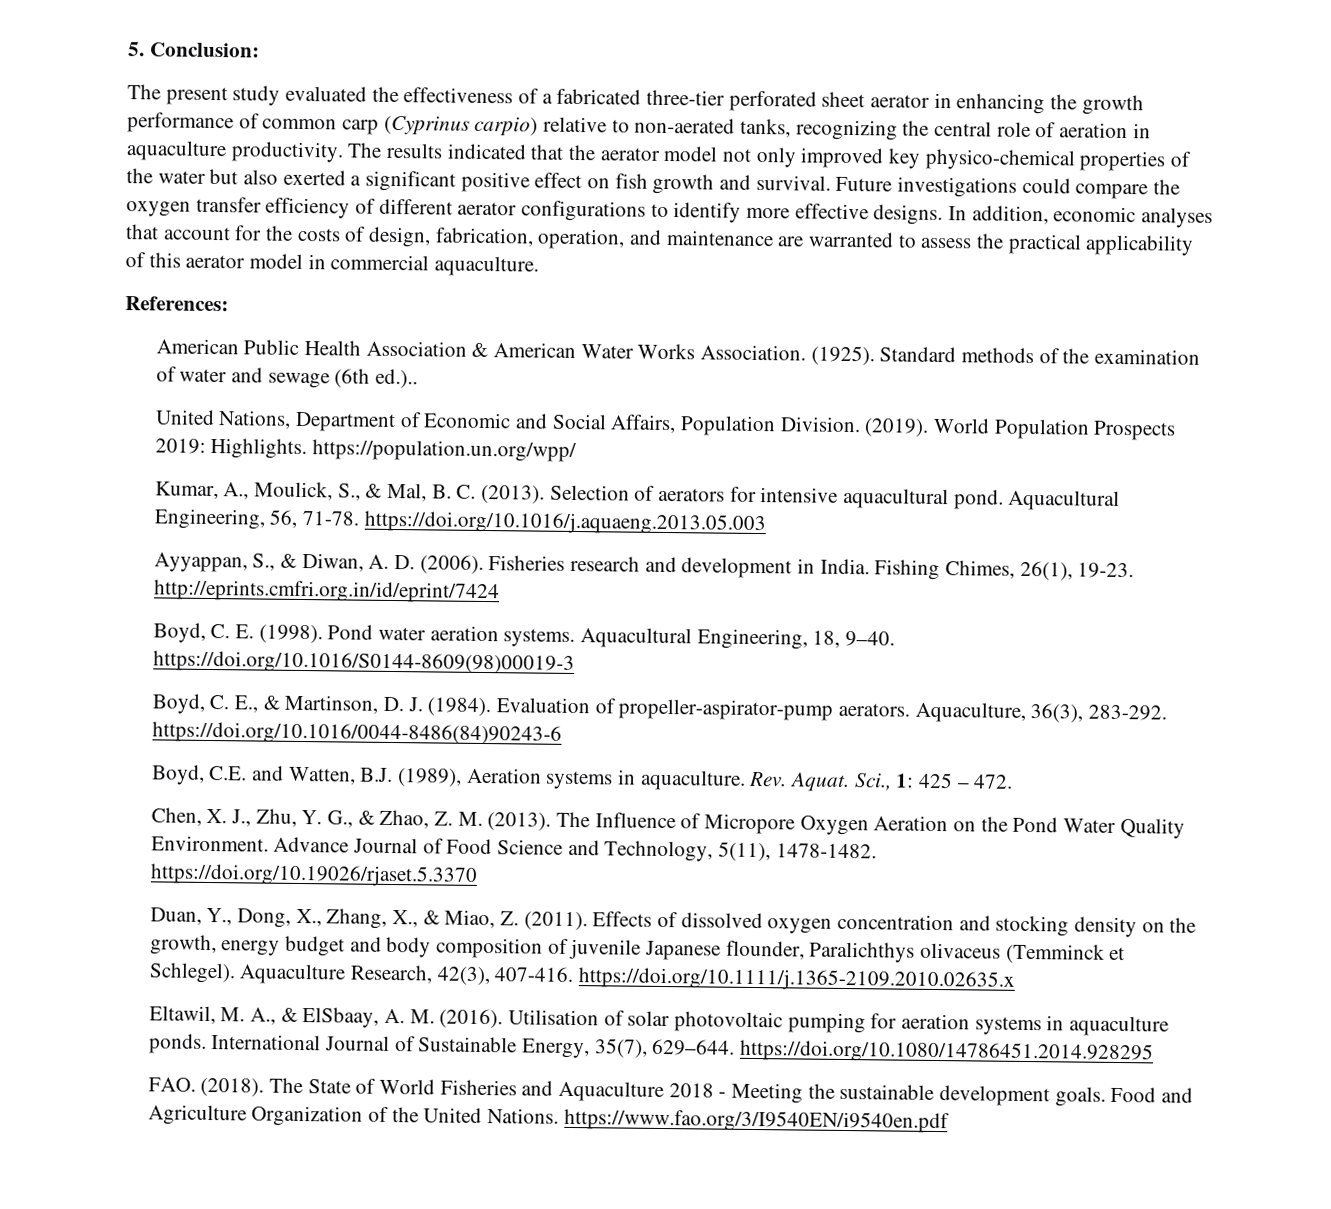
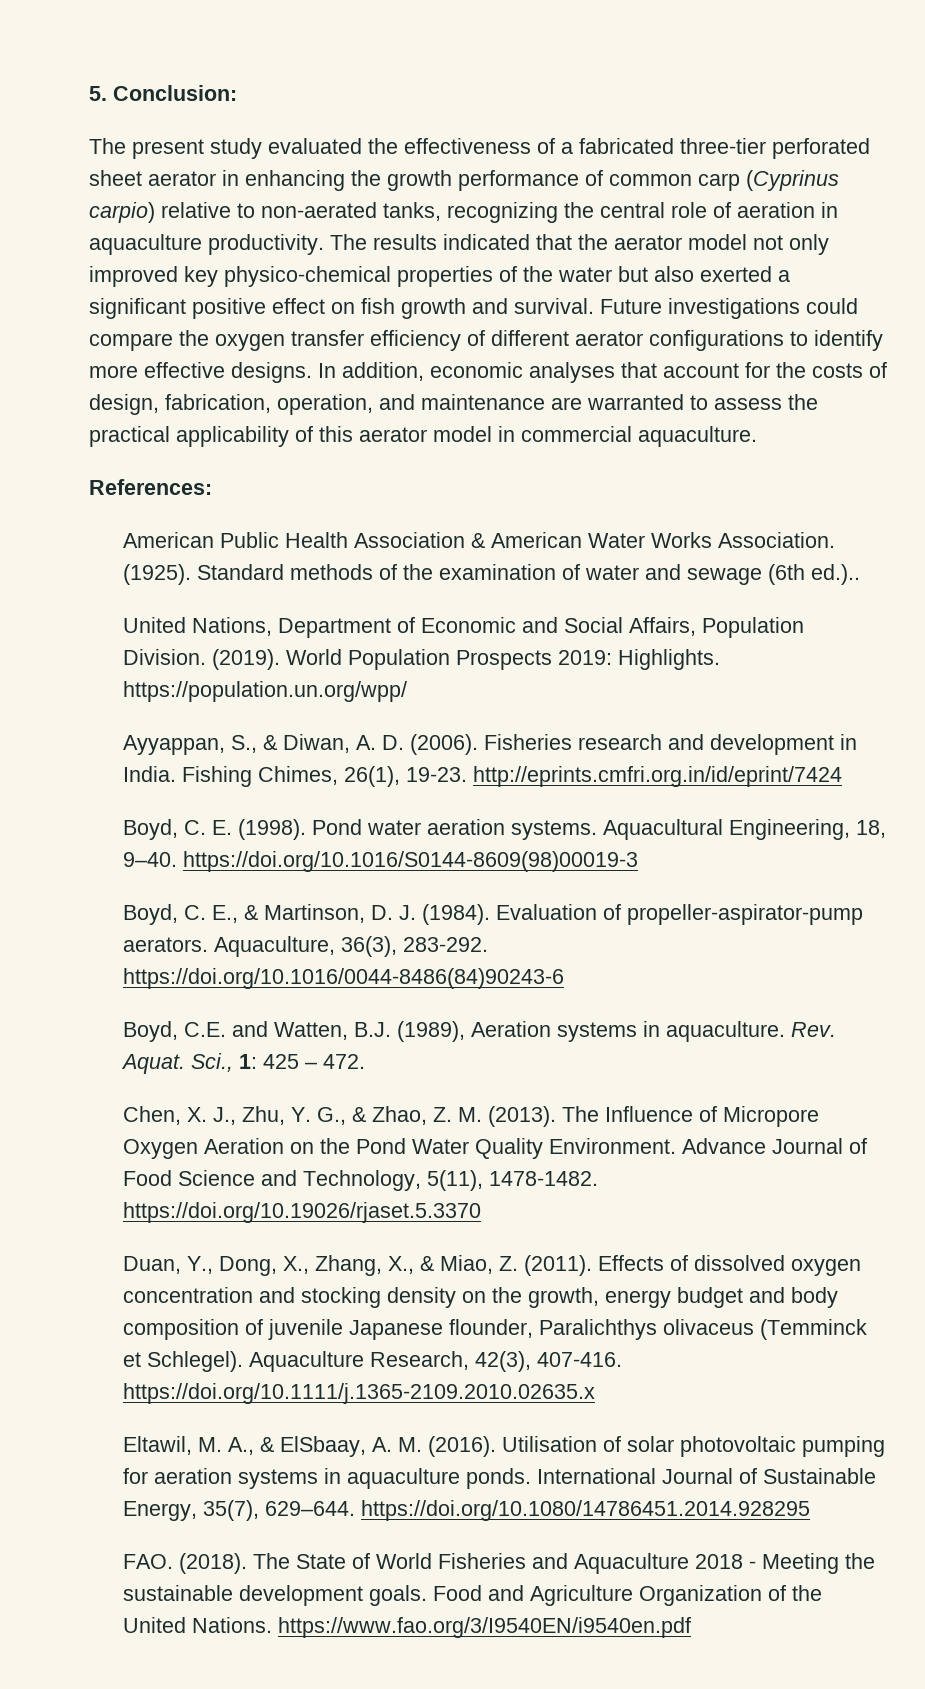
- Kumar, A., Moulick, S., & Mal, B. C. (2013). Selection of aerators for intensive aquacultural pond. Aquacultural Engineering, 56, 71-78. https://doi.org/10.1016/j.aquaeng.2013.05.003

